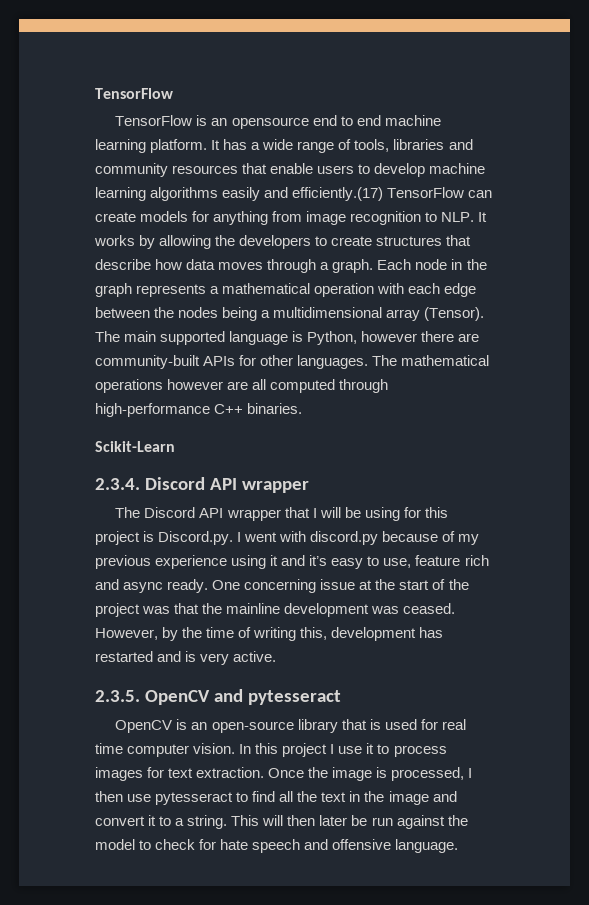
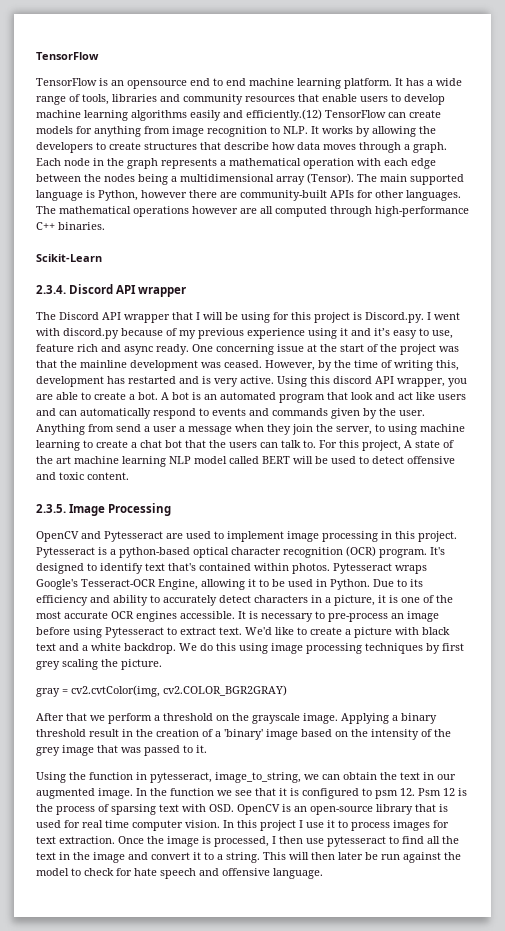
- It has a wide range of tools, libraries and community resources that enable users to develop machine learning algorithms easily and efficiently.(17) TensorFlow can create models for anything from image recognition to NLP. It works by allowing the developers to create structures that describe how data moves through a graph.
+ It has a wide range of tools, libraries and community resources that enable users to develop machine learning algorithms easily and efficiently.(12) TensorFlow can create models for anything from image recognition to NLP. It works by allowing the developers to create structures that describe how data moves through a graph.
- However, by the time of writing this, development has restarted and is very active.
- 2.3.5. OpenCV and pytesseract
- OpenCV is an open-source library that is used for real time computer vision.
+ However, by the time of writing this, development has restarted and is very active. Using this discord API wrapper, you are able to create a bot. A bot is an automated program that look and act like users and can automatically respond to events and commands given by the user. Anything from send a user a message when they join the server, to using machine learning to create a chat bot that the users can talk to. For this project, A state of the art machine learning NLP model called BERT will be used to detect offensive and toxic content.
+ 2.3.5. Image Processing
+ OpenCV and Pytesseract are used to implement image processing in this project. Pytesseract is a python-based optical character recognition (OCR) program. It's designed to identify text that's contained within photos. Pytesseract wraps Google's Tesseract-OCR Engine, allowing it to be used in Python. Due to its efficiency and ability to accurately detect characters in a picture, it is one of the most accurate OCR engines accessible. It is necessary to pre-process an image before using Pytesseract to extract text. We'd like to create a picture with black text and a white backdrop. We do this using image processing techniques by first grey scaling the picture.
+ gray = cv2.cvtColor(img, cv2.COLOR_BGR2GRAY)
+ After that we perform a threshold on the grayscale image. Applying a binary threshold result in the creation of a 'binary' image based on the intensity of the grey image that was passed to it.
+ Using the function in pytesseract, image_to_string, we can obtain the text in our augmented image. In the function we see that it is configured to psm 12. Psm 12 is the process of sparsing text with OSD. OpenCV is an open-source library that is used for real time computer vision.

